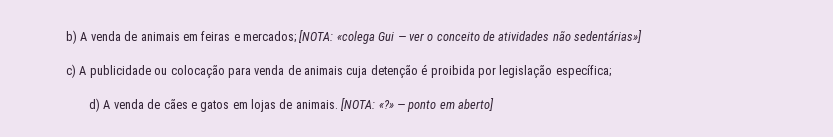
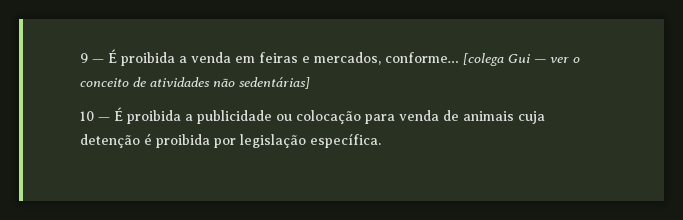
- b) A venda de animais em feiras e mercados; [NOTA: «colega Gui — ver o conceito de atividades não sedentárias»]
- c) A publicidade ou colocação para venda de animais cuja detenção é proibida por legislação específica;
- d) A venda de cães e gatos em lojas de animais. [NOTA: «?» — ponto em aberto]
+ 9 — É proibida a venda em feiras e mercados, conforme… [colega Gui — ver o conceito de atividades não sedentárias]
+ 10 — É proibida a publicidade ou colocação para venda de animais cuja detenção é proibida por legislação específica.

